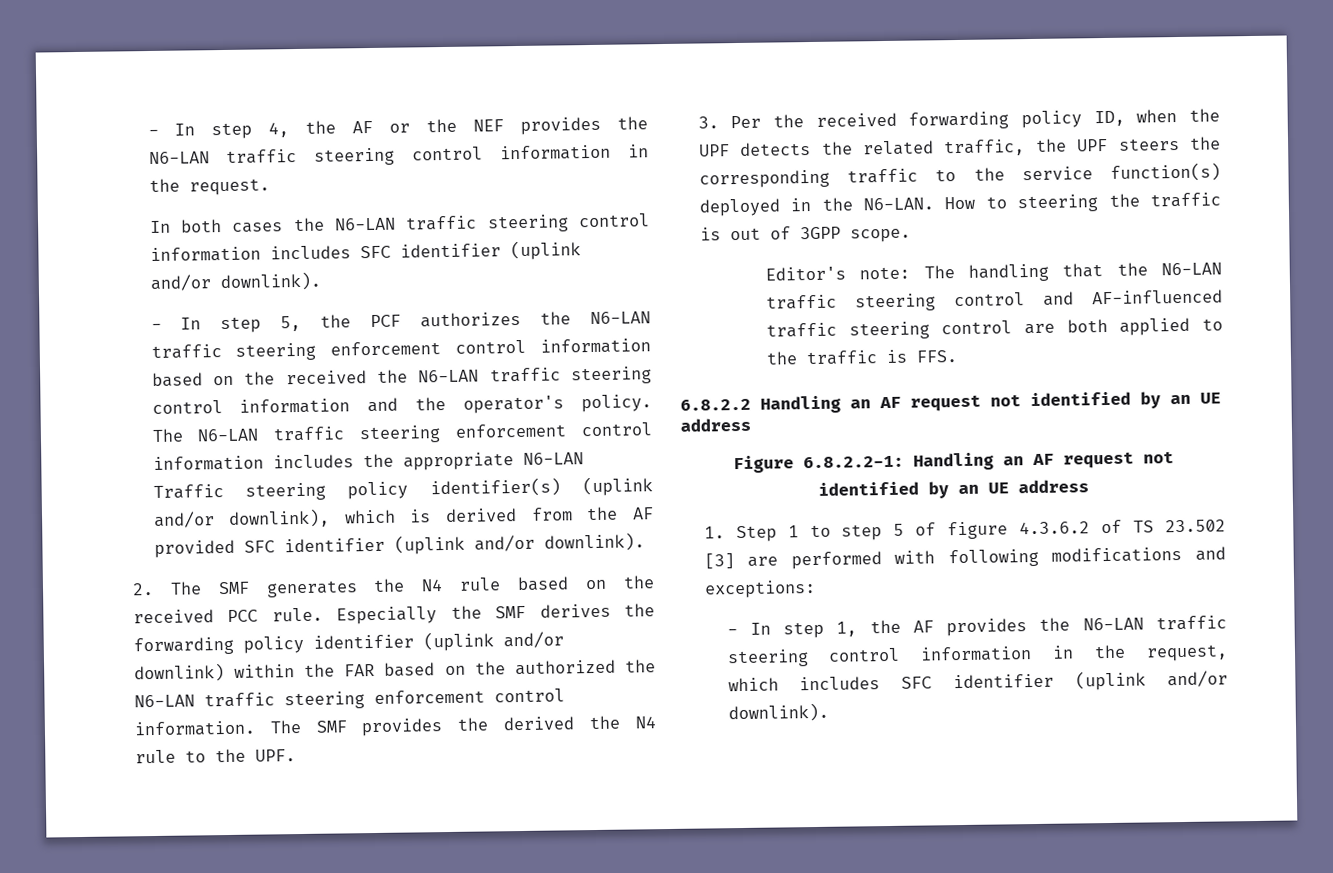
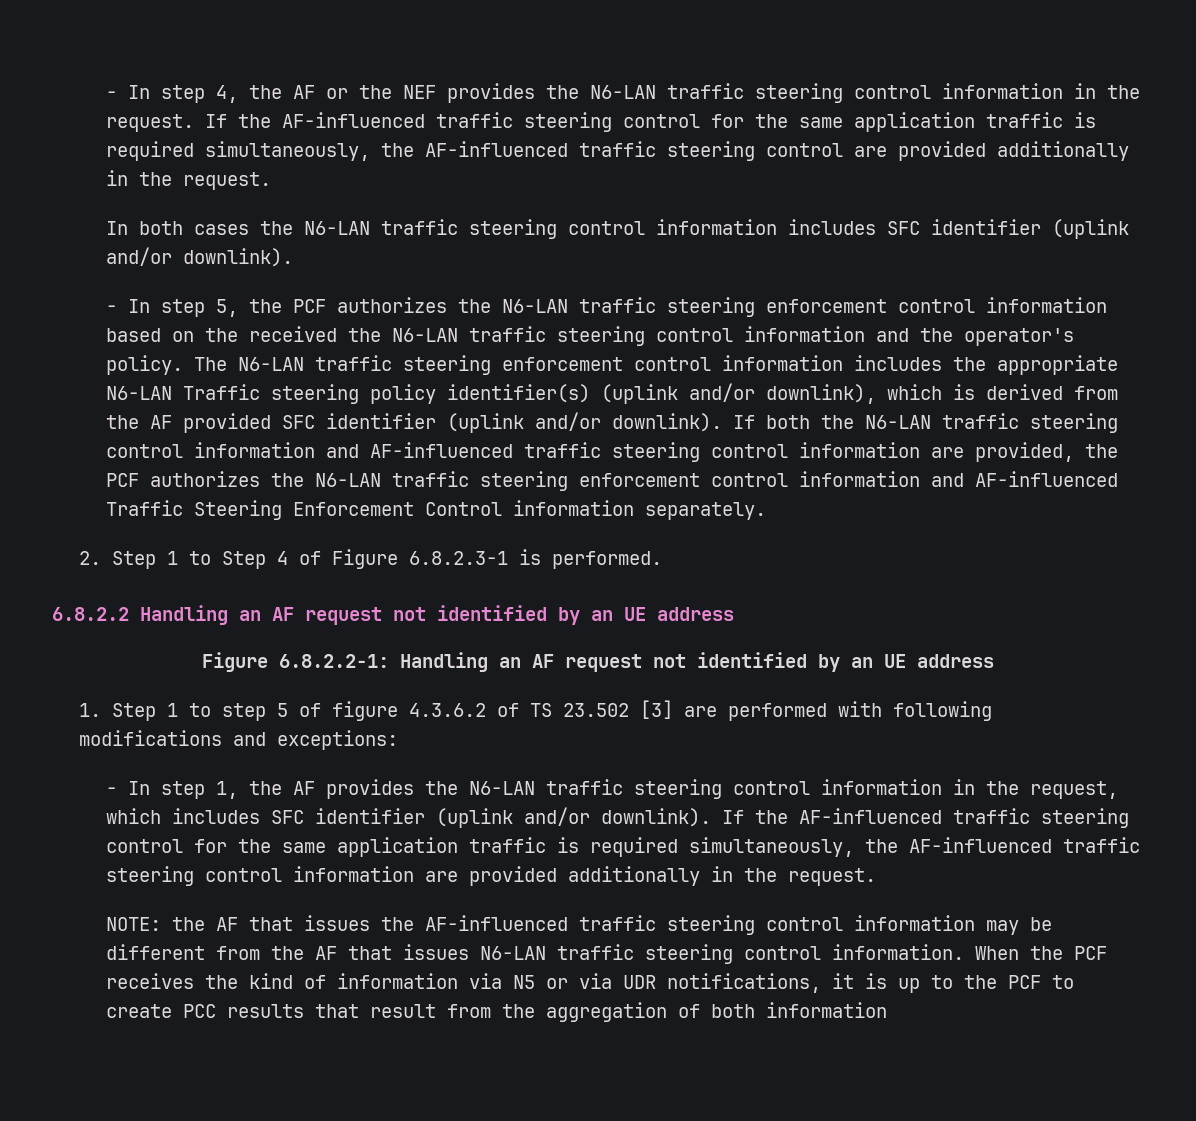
+ If the AF-influenced traffic steering control for the same application traffic is required simultaneously, the AF-influenced traffic steering control are provided additionally in the request.
- The N6-LAN traffic steering enforcement control information includes the appropriate N6-LAN Traffic steering policy identifier(s) (uplink and/or downlink), which is derived from the AF provided SFC identifier (uplink and/or downlink).
- 2. The SMF generates the N4 rule based on the received PCC rule. Especially the SMF derives the forwarding policy identifier (uplink and/or downlink) within the FAR based on the authorized the N6-LAN traffic steering enforcement control information. The SMF provides the derived the N4 rule to the UPF.
- 3. Per the received forwarding policy ID, when the UPF detects the related traffic, the UPF steers the corresponding traffic to the service function(s) deployed in the N6-LAN. How to steering the traffic is out of 3GPP scope.
- Editor's note: The handling that the N6-LAN traffic steering control and AF-influenced traffic steering control are both applied to the traffic is FFS.
+ The N6-LAN traffic steering enforcement control information includes the appropriate N6-LAN Traffic steering policy identifier(s) (uplink and/or downlink), which is derived from the AF provided SFC identifier (uplink and/or downlink). If both the N6-LAN traffic steering control information and AF-influenced traffic steering control information are provided, the PCF authorizes the N6-LAN traffic steering enforcement control information and AF-influenced Traffic Steering Enforcement Control information separately.
+ 2. Step 1 to Step 4 of Figure 6.8.2.3-1 is performed.
+ If the AF-influenced traffic steering control for the same application traffic is required simultaneously, the AF-influenced traffic steering control information are provided additionally in the request.
+ NOTE: the AF that issues the AF-influenced traffic steering control information may be different from the AF that issues N6-LAN traffic steering control information. When the PCF receives the kind of information via N5 or via UDR notifications, it is up to the PCF to create PCC results that result from the aggregation of both information

